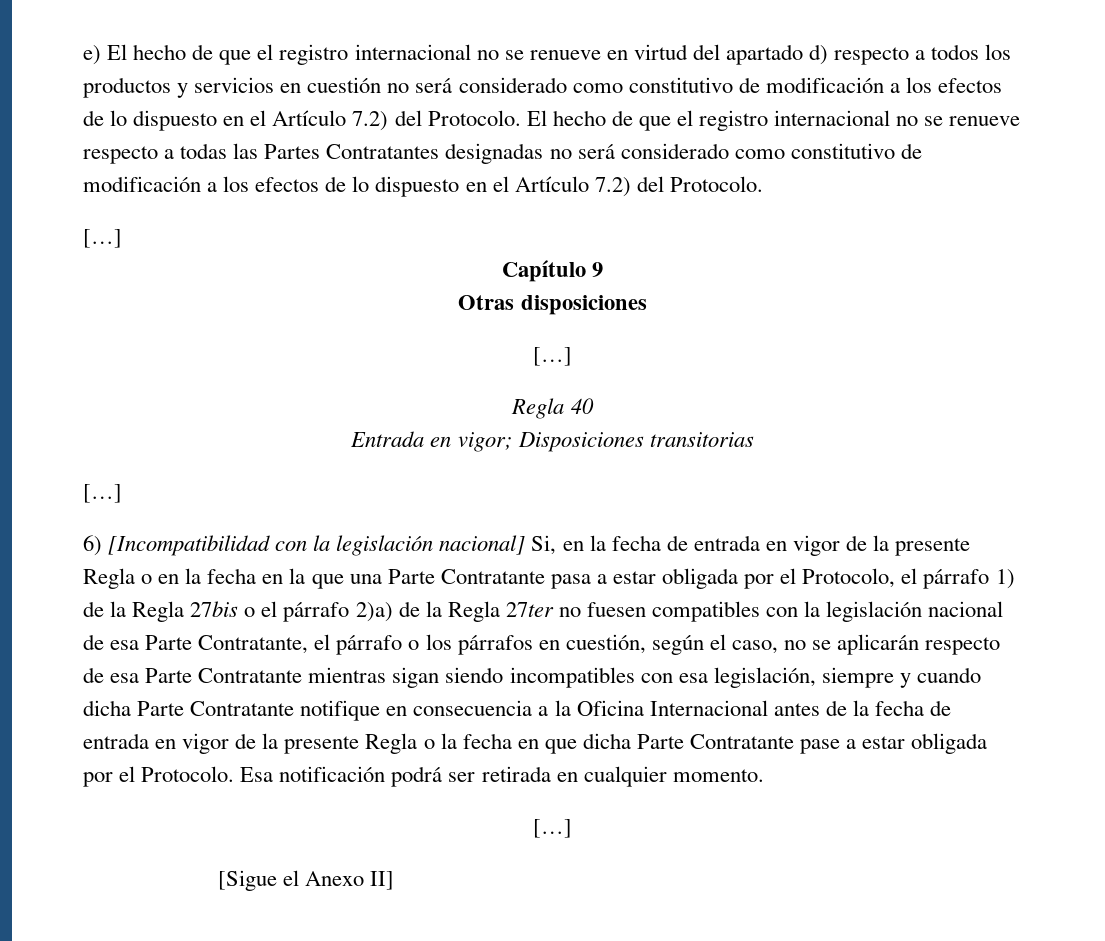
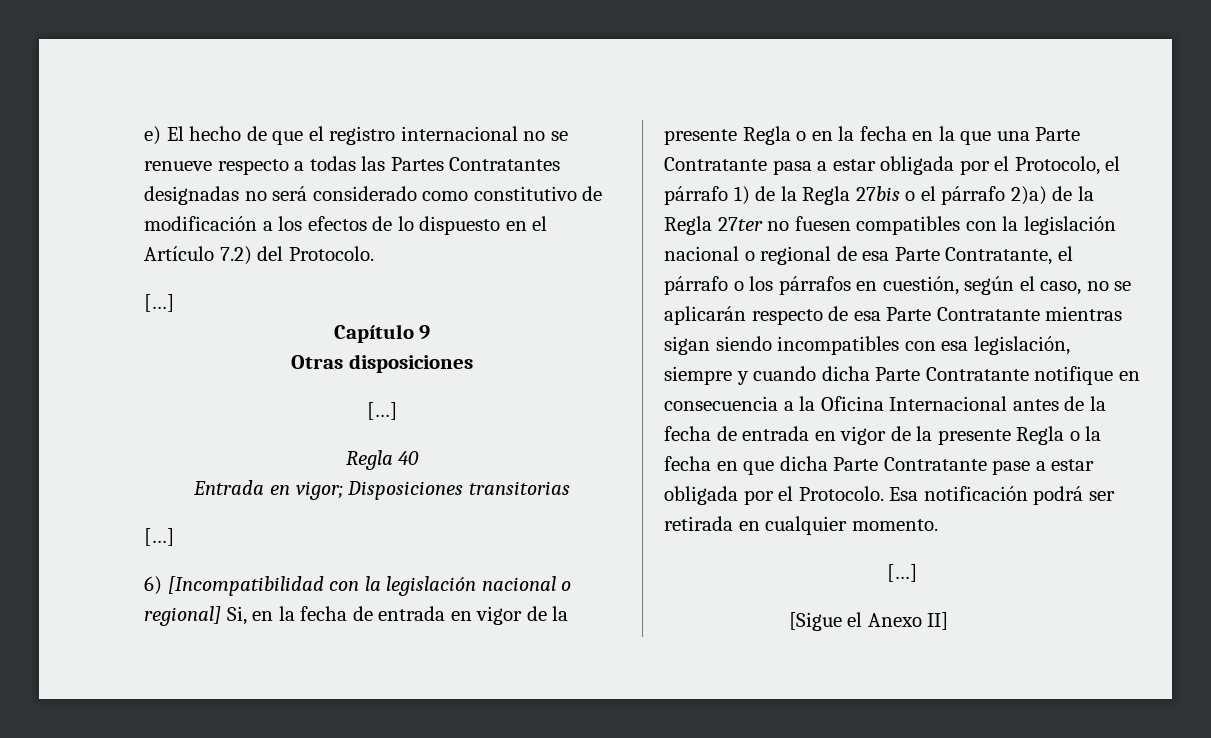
- e) El hecho de que el registro internacional no se renueve en virtud del apartado d) respecto a todos los productos y servicios en cuestión no será considerado como constitutivo de modificación a los efectos de lo dispuesto en el Artículo 7.2) del Protocolo. El hecho de que el registro internacional no se renueve respecto a todas las Partes Contratantes designadas no será considerado como constitutivo de modificación a los efectos de lo dispuesto en el Artículo 7.2) del Protocolo.
+ e) El hecho de que el registro internacional no se renueve respecto a todas las Partes Contratantes designadas no será considerado como constitutivo de modificación a los efectos de lo dispuesto en el Artículo 7.2) del Protocolo.
- 6) [Incompatibilidad con la legislación nacional] Si, en la fecha de entrada en vigor de la presente Regla o en la fecha en la que una Parte Contratante pasa a estar obligada por el Protocolo, el párrafo 1) de la Regla 27bis o el párrafo 2)a) de la Regla 27ter no fuesen compatibles con la legislación nacional de esa Parte Contratante, el párrafo o los párrafos en cuestión, según el caso, no se aplicarán respecto de esa Parte Contratante mientras sigan siendo incompatibles con esa legislación, siempre y cuando dicha Parte Contratante notifique en consecuencia a la Oficina Internacional antes de la fecha de entrada en vigor de la presente Regla o la fecha en que dicha Parte Contratante pase a estar obligada por el Protocolo.
+ 6) [Incompatibilidad con la legislación nacional o regional] Si, en la fecha de entrada en vigor de la presente Regla o en la fecha en la que una Parte Contratante pasa a estar obligada por el Protocolo, el párrafo 1) de la Regla 27bis o el párrafo 2)a) de la Regla 27ter no fuesen compatibles con la legislación nacional o regional de esa Parte Contratante, el párrafo o los párrafos en cuestión, según el caso, no se aplicarán respecto de esa Parte Contratante mientras sigan siendo incompatibles con esa legislación, siempre y cuando dicha Parte Contratante notifique en consecuencia a la Oficina Internacional antes de la fecha de entrada en vigor de la presente Regla o la fecha en que dicha Parte Contratante pase a estar obligada por el Protocolo.

